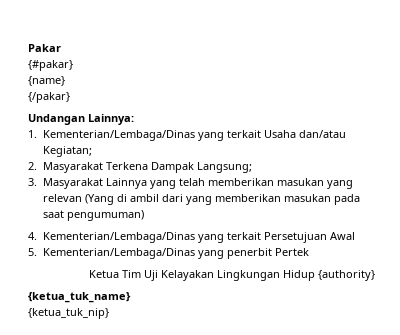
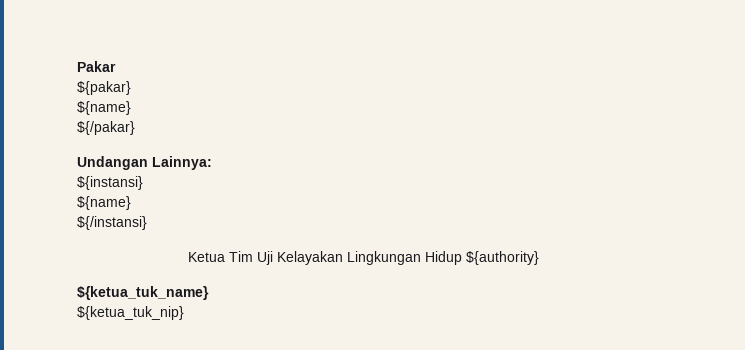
- {#pakar}
- {name}
- {/pakar}
+ ${pakar}
+ ${name}
+ ${/pakar}
- 1. Kementerian/Lembaga/Dinas yang terkait Usaha dan/atau Kegiatan;
- 2. Masyarakat Terkena Dampak Langsung;
- 3. Masyarakat Lainnya yang telah memberikan masukan yang relevan (Yang di ambil dari yang memberikan masukan pada saat pengumuman)
- 4. Kementerian/Lembaga/Dinas yang terkait Persetujuan Awal
- 5. Kementerian/Lembaga/Dinas yang penerbit Pertek
+ ${instansi}
+ ${name}
+ ${/instansi}
- Ketua Tim Uji Kelayakan Lingkungan Hidup {authority}
- {ketua_tuk_name}
- {ketua_tuk_nip}
+ Ketua Tim Uji Kelayakan Lingkungan Hidup ${authority}
+ ${ketua_tuk_name}
+ ${ketua_tuk_nip}

